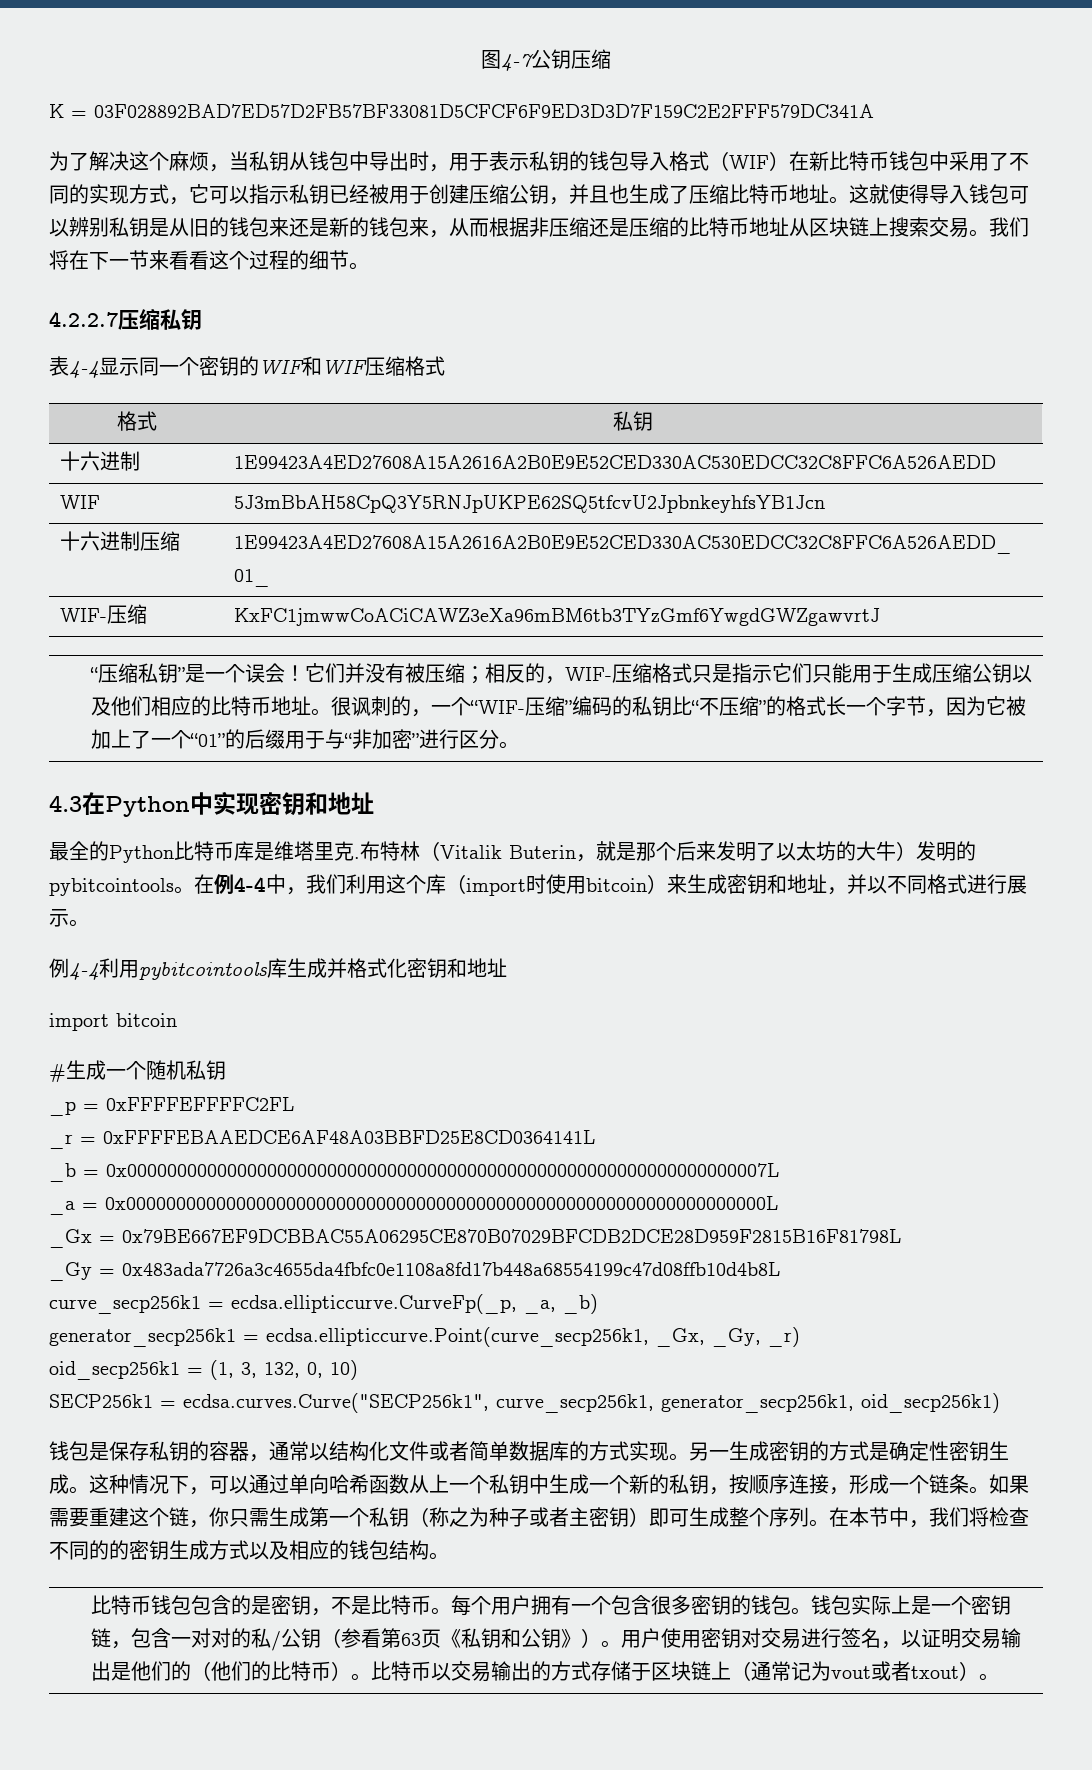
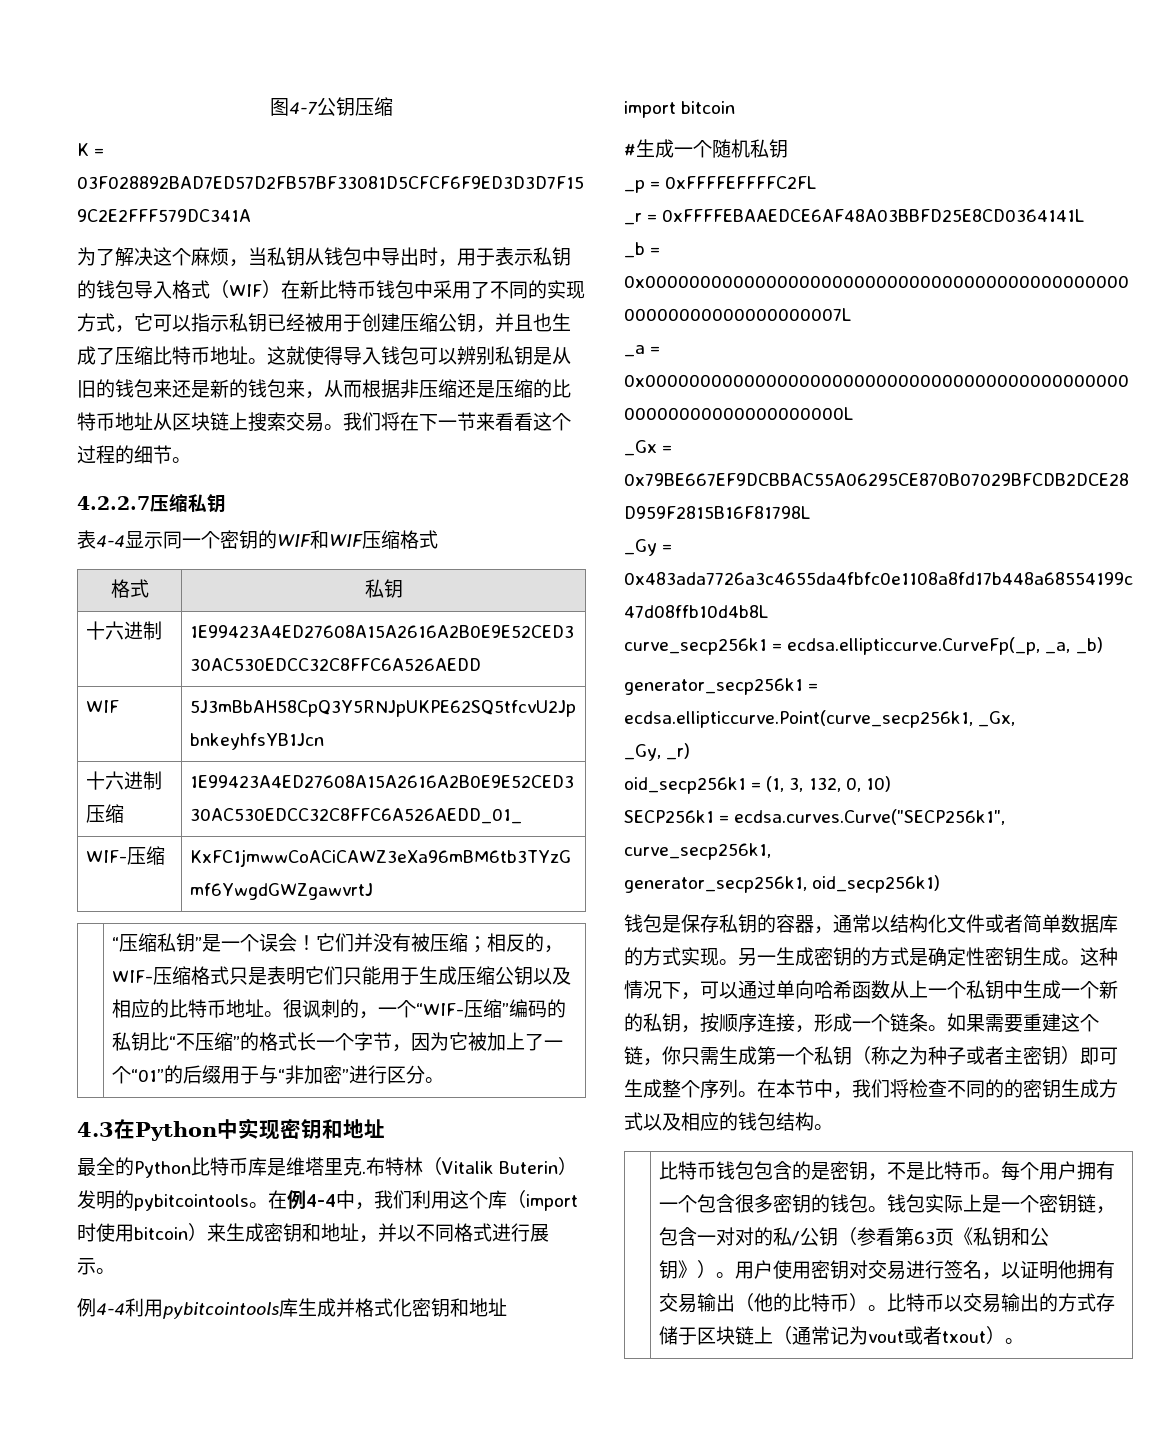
- 它们并没有被压缩；相反的，WIF-压缩格式只是指示它们只能用于生成压缩公钥以及他们相应的比特币地址。
+ 它们并没有被压缩；相反的，WIF-压缩格式只是表明它们只能用于生成压缩公钥以及相应的比特币地址。
- 布特林（Vitalik Buterin，就是那个后来发明了以太坊的大牛）发明的pybitcointools。
+ 布特林（Vitalik Buterin）发明的pybitcointools。
- generator_secp256k1 = ecdsa.ellipticcurve.Point(curve_secp256k1, _Gx, _Gy, _r)
+ generator_secp256k1 = ecdsa.ellipticcurve.Point(curve_secp256k1, _Gx,
+ _Gy, _r)
- SECP256k1 = ecdsa.curves.Curve("SECP256k1", curve_secp256k1, generator_secp256k1, oid_secp256k1)
+ SECP256k1 = ecdsa.curves.Curve("SECP256k1", curve_secp256k1,
+ generator_secp256k1, oid_secp256k1)
- 用户使用密钥对交易进行签名，以证明交易输出是他们的（他们的比特币）。
+ 用户使用密钥对交易进行签名，以证明他拥有交易输出（他的比特币）。

